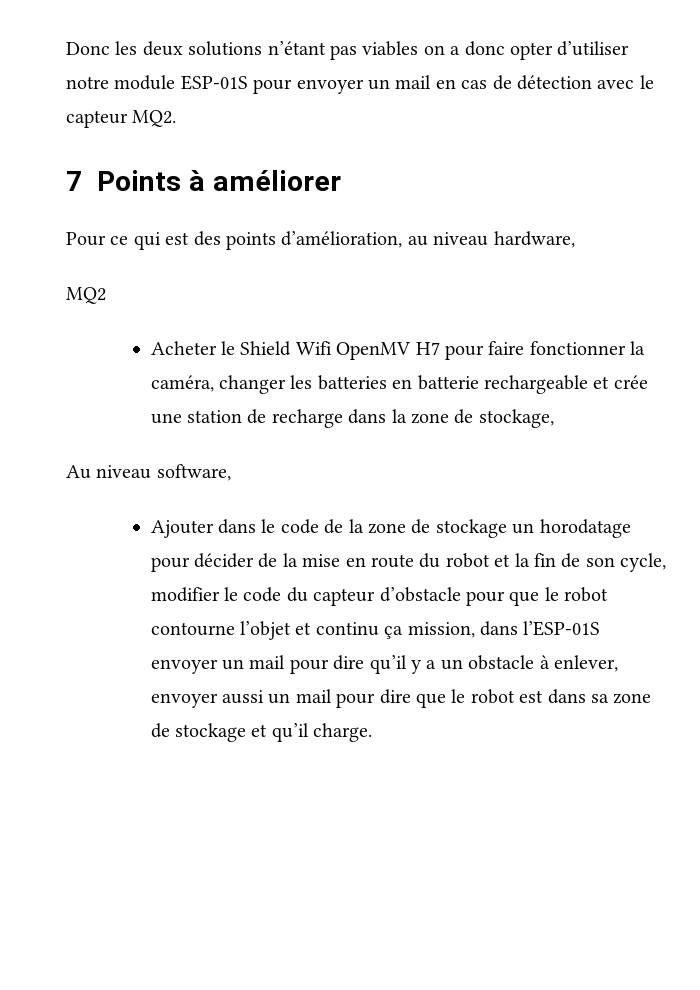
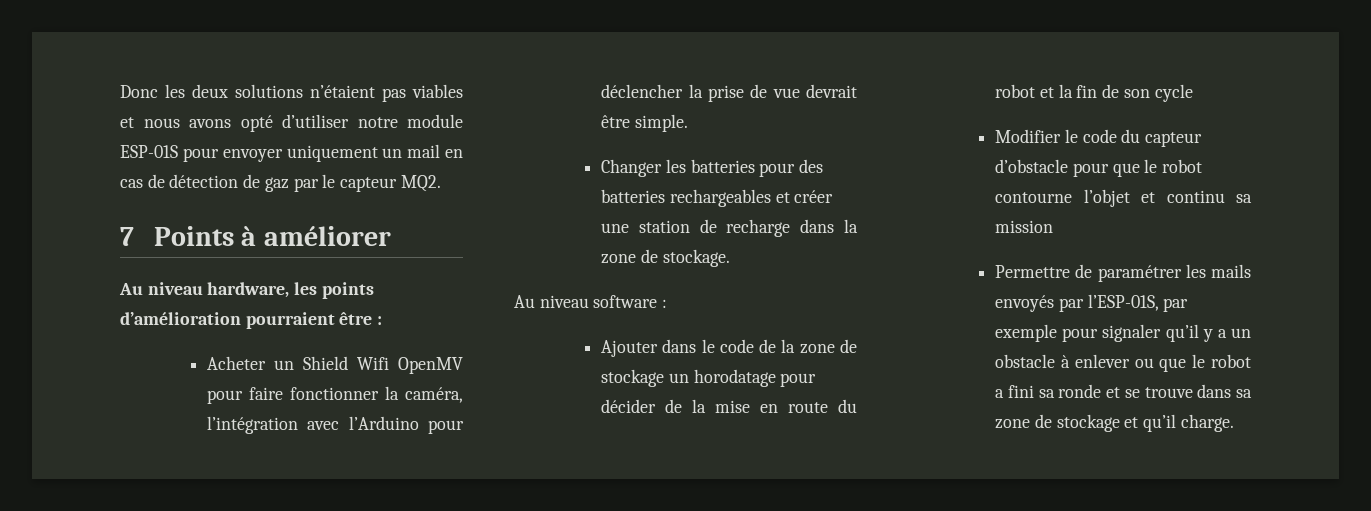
- Donc les deux solutions n’étant pas viables on a donc opter d’utiliser notre module ESP-01S pour envoyer un mail en cas de détection avec le capteur MQ2.
+ Donc les deux solutions n’étaient pas viables et nous avons opté d’utiliser notre module ESP-01S pour envoyer uniquement un mail en cas de détection de gaz par le capteur MQ2.
- Pour ce qui est des points d’amélioration, au niveau hardware,
- MQ2
+ Au niveau hardware, les points d’amélioration pourraient être :
- Acheter le Shield Wifi OpenMV H7 pour faire fonctionner la caméra, changer les batteries en batterie rechargeable et crée une station de recharge dans la zone de stockage,
- Au niveau software,
+ Acheter un Shield Wifi OpenMV pour faire fonctionner la caméra, l’intégration avec l’Arduino pour déclencher la prise de vue devrait être simple.
+ Changer les batteries pour des batteries rechargeables et créer une station de recharge dans la zone de stockage.
+ Au niveau software :
- Ajouter dans le code de la zone de stockage un horodatage pour décider de la mise en route du robot et la fin de son cycle, modifier le code du capteur d’obstacle pour que le robot contourne l’objet et continu ça mission, dans l’ESP-01S envoyer un mail pour dire qu’il y a un obstacle à enlever, envoyer aussi un mail pour dire que le robot est dans sa zone de stockage et qu’il charge.
+ Ajouter dans le code de la zone de stockage un horodatage pour décider de la mise en route du robot et la fin de son cycle
+ Modifier le code du capteur d’obstacle pour que le robot contourne l’objet et continu sa mission
+ Permettre de paramétrer les mails envoyés par l’ESP-01S, par exemple pour signaler qu’il y a un obstacle à enlever ou que le robot a fini sa ronde et se trouve dans sa zone de stockage et qu’il charge.

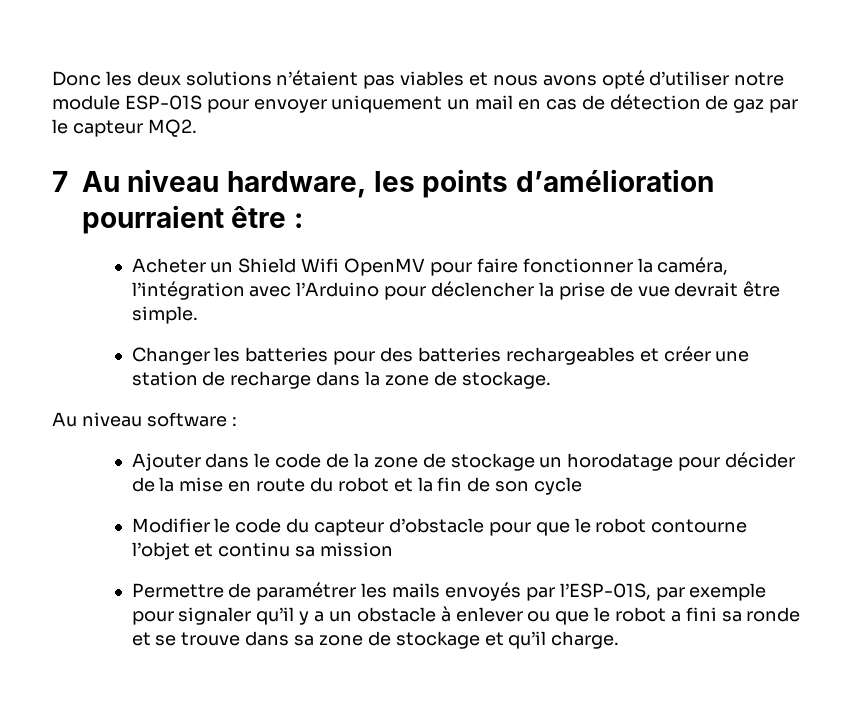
- 7 Points à améliorer
- Au niveau hardware, les points d’amélioration pourraient être :
+ 7 Au niveau hardware, les points d’amélioration pourraient être :

